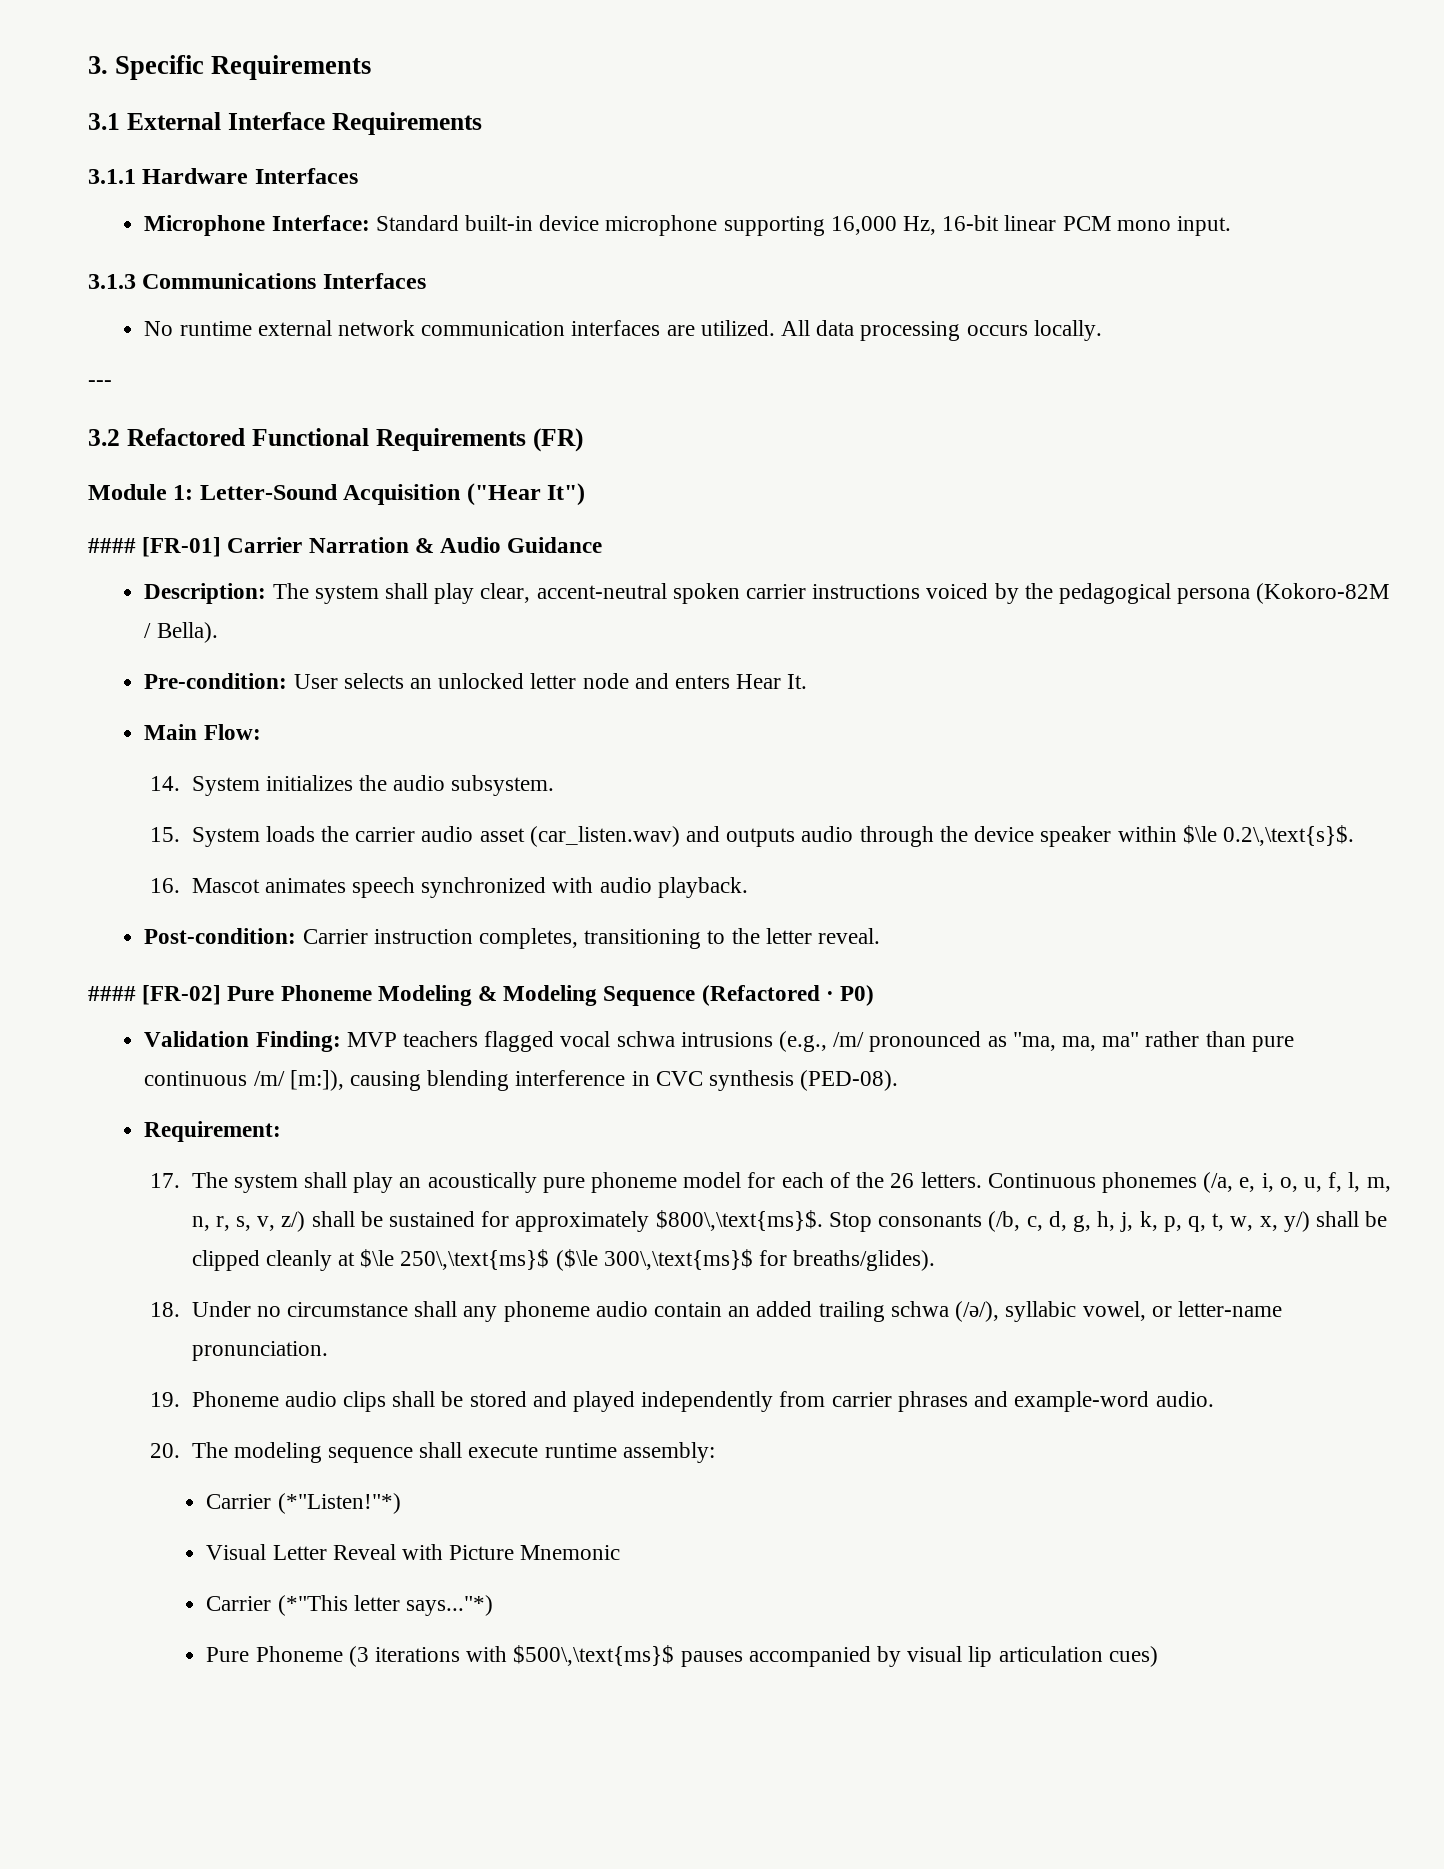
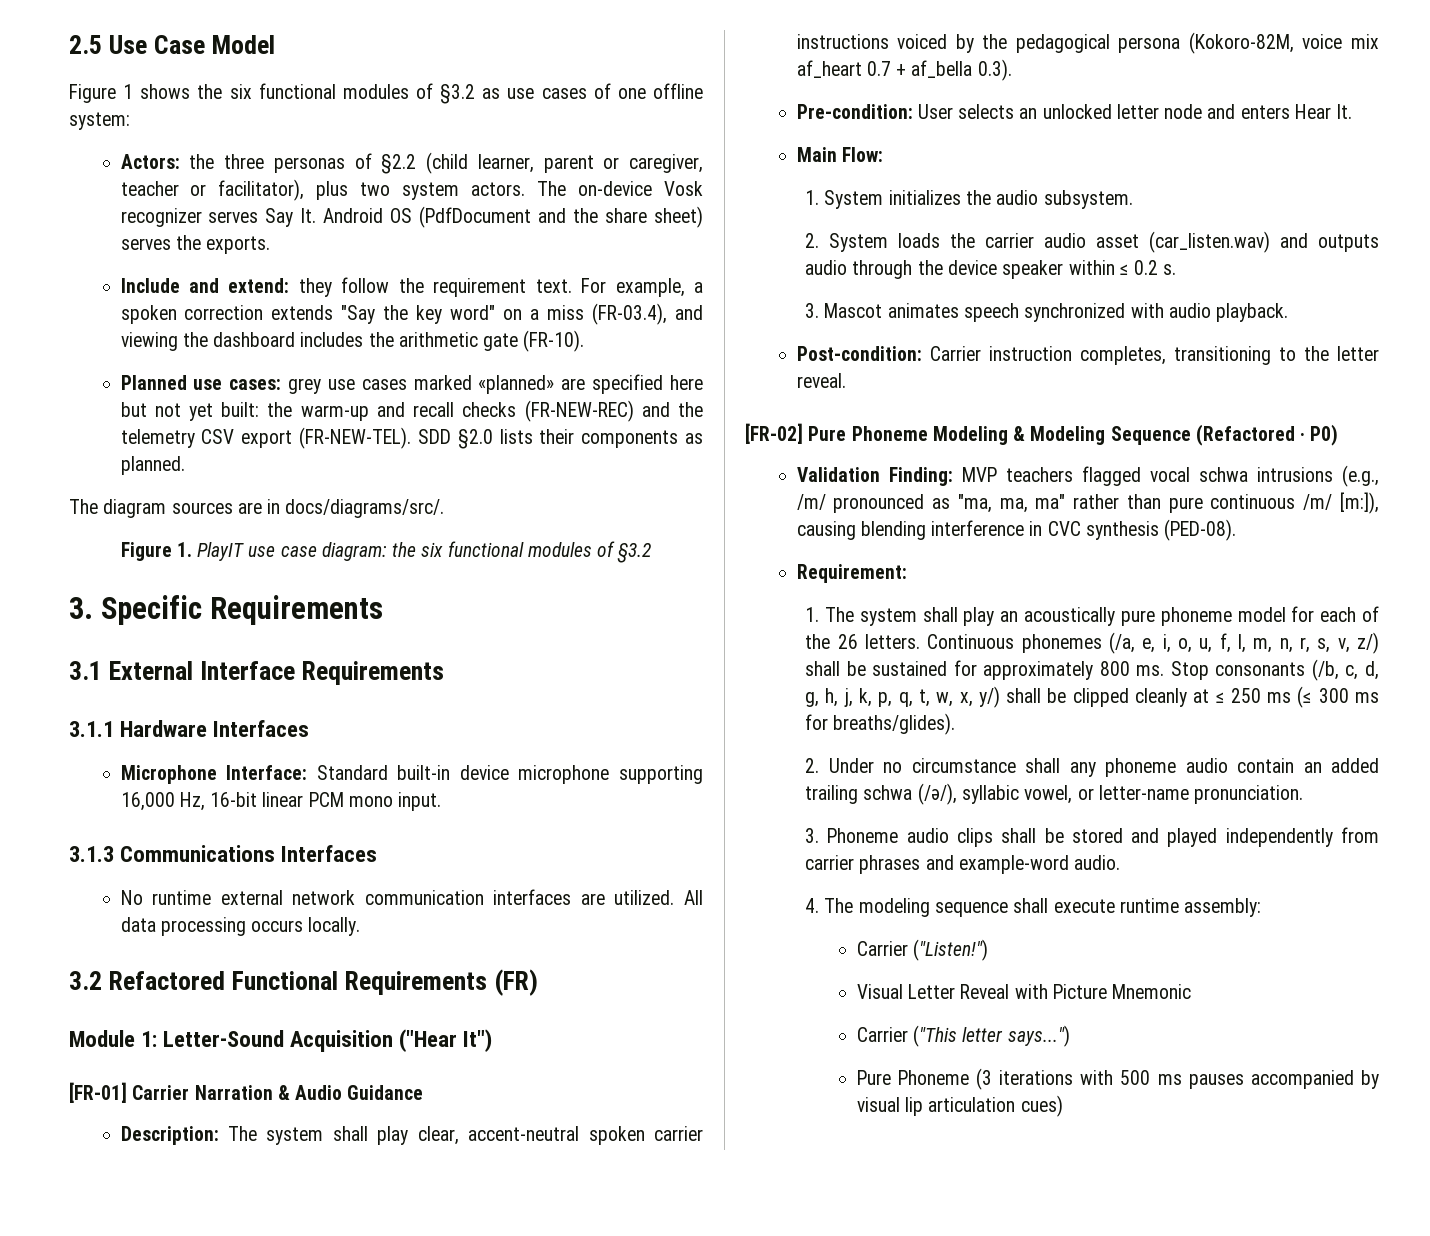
+ 2.5 Use Case Model
+ Figure 1 shows the six functional modules of §3.2 as use cases of one offline system:
+ Actors: the three personas of §2.2 (child learner, parent or caregiver, teacher or facilitator), plus two system actors. The on-device Vosk recognizer serves Say It. Android OS (PdfDocument and the share sheet) serves the exports.
+ Include and extend: they follow the requirement text. For example, a spoken correction extends "Say the key word" on a miss (FR-03.4), and viewing the dashboard includes the arithmetic gate (FR-10).
+ Planned use cases: grey use cases marked «planned» are specified here but not yet built: the warm-up and recall checks (FR-NEW-REC) and the telemetry CSV export (FR-NEW-TEL). SDD §2.0 lists their components as planned.
+ The diagram sources are in docs/diagrams/src/.
+ Figure 1. PlayIT use case diagram: the six functional modules of §3.2
- ---
- #### [FR-01] Carrier Narration & Audio Guidance
+ [FR-01] Carrier Narration & Audio Guidance
- Description: The system shall play clear, accent-neutral spoken carrier instructions voiced by the pedagogical persona (Kokoro-82M / Bella).
+ Description: The system shall play clear, accent-neutral spoken carrier instructions voiced by the pedagogical persona (Kokoro-82M, voice mix af_heart 0.7 + af_bella 0.3).
- 14. System initializes the audio subsystem.
+ 1. System initializes the audio subsystem.
- 15. System loads the carrier audio asset (car_listen.wav) and outputs audio through the device speaker within $\le 0.2\,\text{s}$.
- 16. Mascot animates speech synchronized with audio playback.
+ 2. System loads the carrier audio asset (car_listen.wav) and outputs audio through the device speaker within ≤ 0.2 s.
+ 3. Mascot animates speech synchronized with audio playback.
- #### [FR-02] Pure Phoneme Modeling & Modeling Sequence (Refactored · P0)
+ [FR-02] Pure Phoneme Modeling & Modeling Sequence (Refactored · P0)
- 17. The system shall play an acoustically pure phoneme model for each of the 26 letters.
+ 1. The system shall play an acoustically pure phoneme model for each of the 26 letters.
- Continuous phonemes (/a, e, i, o, u, f, l, m, n, r, s, v, z/) shall be sustained for approximately $800\,\text{ms}$.
+ Continuous phonemes (/a, e, i, o, u, f, l, m, n, r, s, v, z/) shall be sustained for approximately 800 ms.
- Stop consonants (/b, c, d, g, h, j, k, p, q, t, w, x, y/) shall be clipped cleanly at $\le 250\,\text{ms}$ ($\le 300\,\text{ms}$ for breaths/glides).
+ Stop consonants (/b, c, d, g, h, j, k, p, q, t, w, x, y/) shall be clipped cleanly at ≤ 250 ms (≤ 300 ms for breaths/glides).
- 18. Under no circumstance shall any phoneme audio contain an added trailing schwa (/ə/), syllabic vowel, or letter-name pronunciation.
+ 2. Under no circumstance shall any phoneme audio contain an added trailing schwa (/ə/), syllabic vowel, or letter-name pronunciation.
- 19. Phoneme audio clips shall be stored and played independently from carrier phrases and example-word audio.
+ 3. Phoneme audio clips shall be stored and played independently from carrier phrases and example-word audio.
- 20. The modeling sequence shall execute runtime assembly:
+ 4. The modeling sequence shall execute runtime assembly:
- Carrier (*"Listen!"*)
+ Carrier ("Listen!")
- Carrier (*"This letter says..."*)
+ Carrier ("This letter says...")
- Pure Phoneme (3 iterations with $500\,\text{ms}$ pauses accompanied by visual lip articulation cues)
+ Pure Phoneme (3 iterations with 500 ms pauses accompanied by visual lip articulation cues)

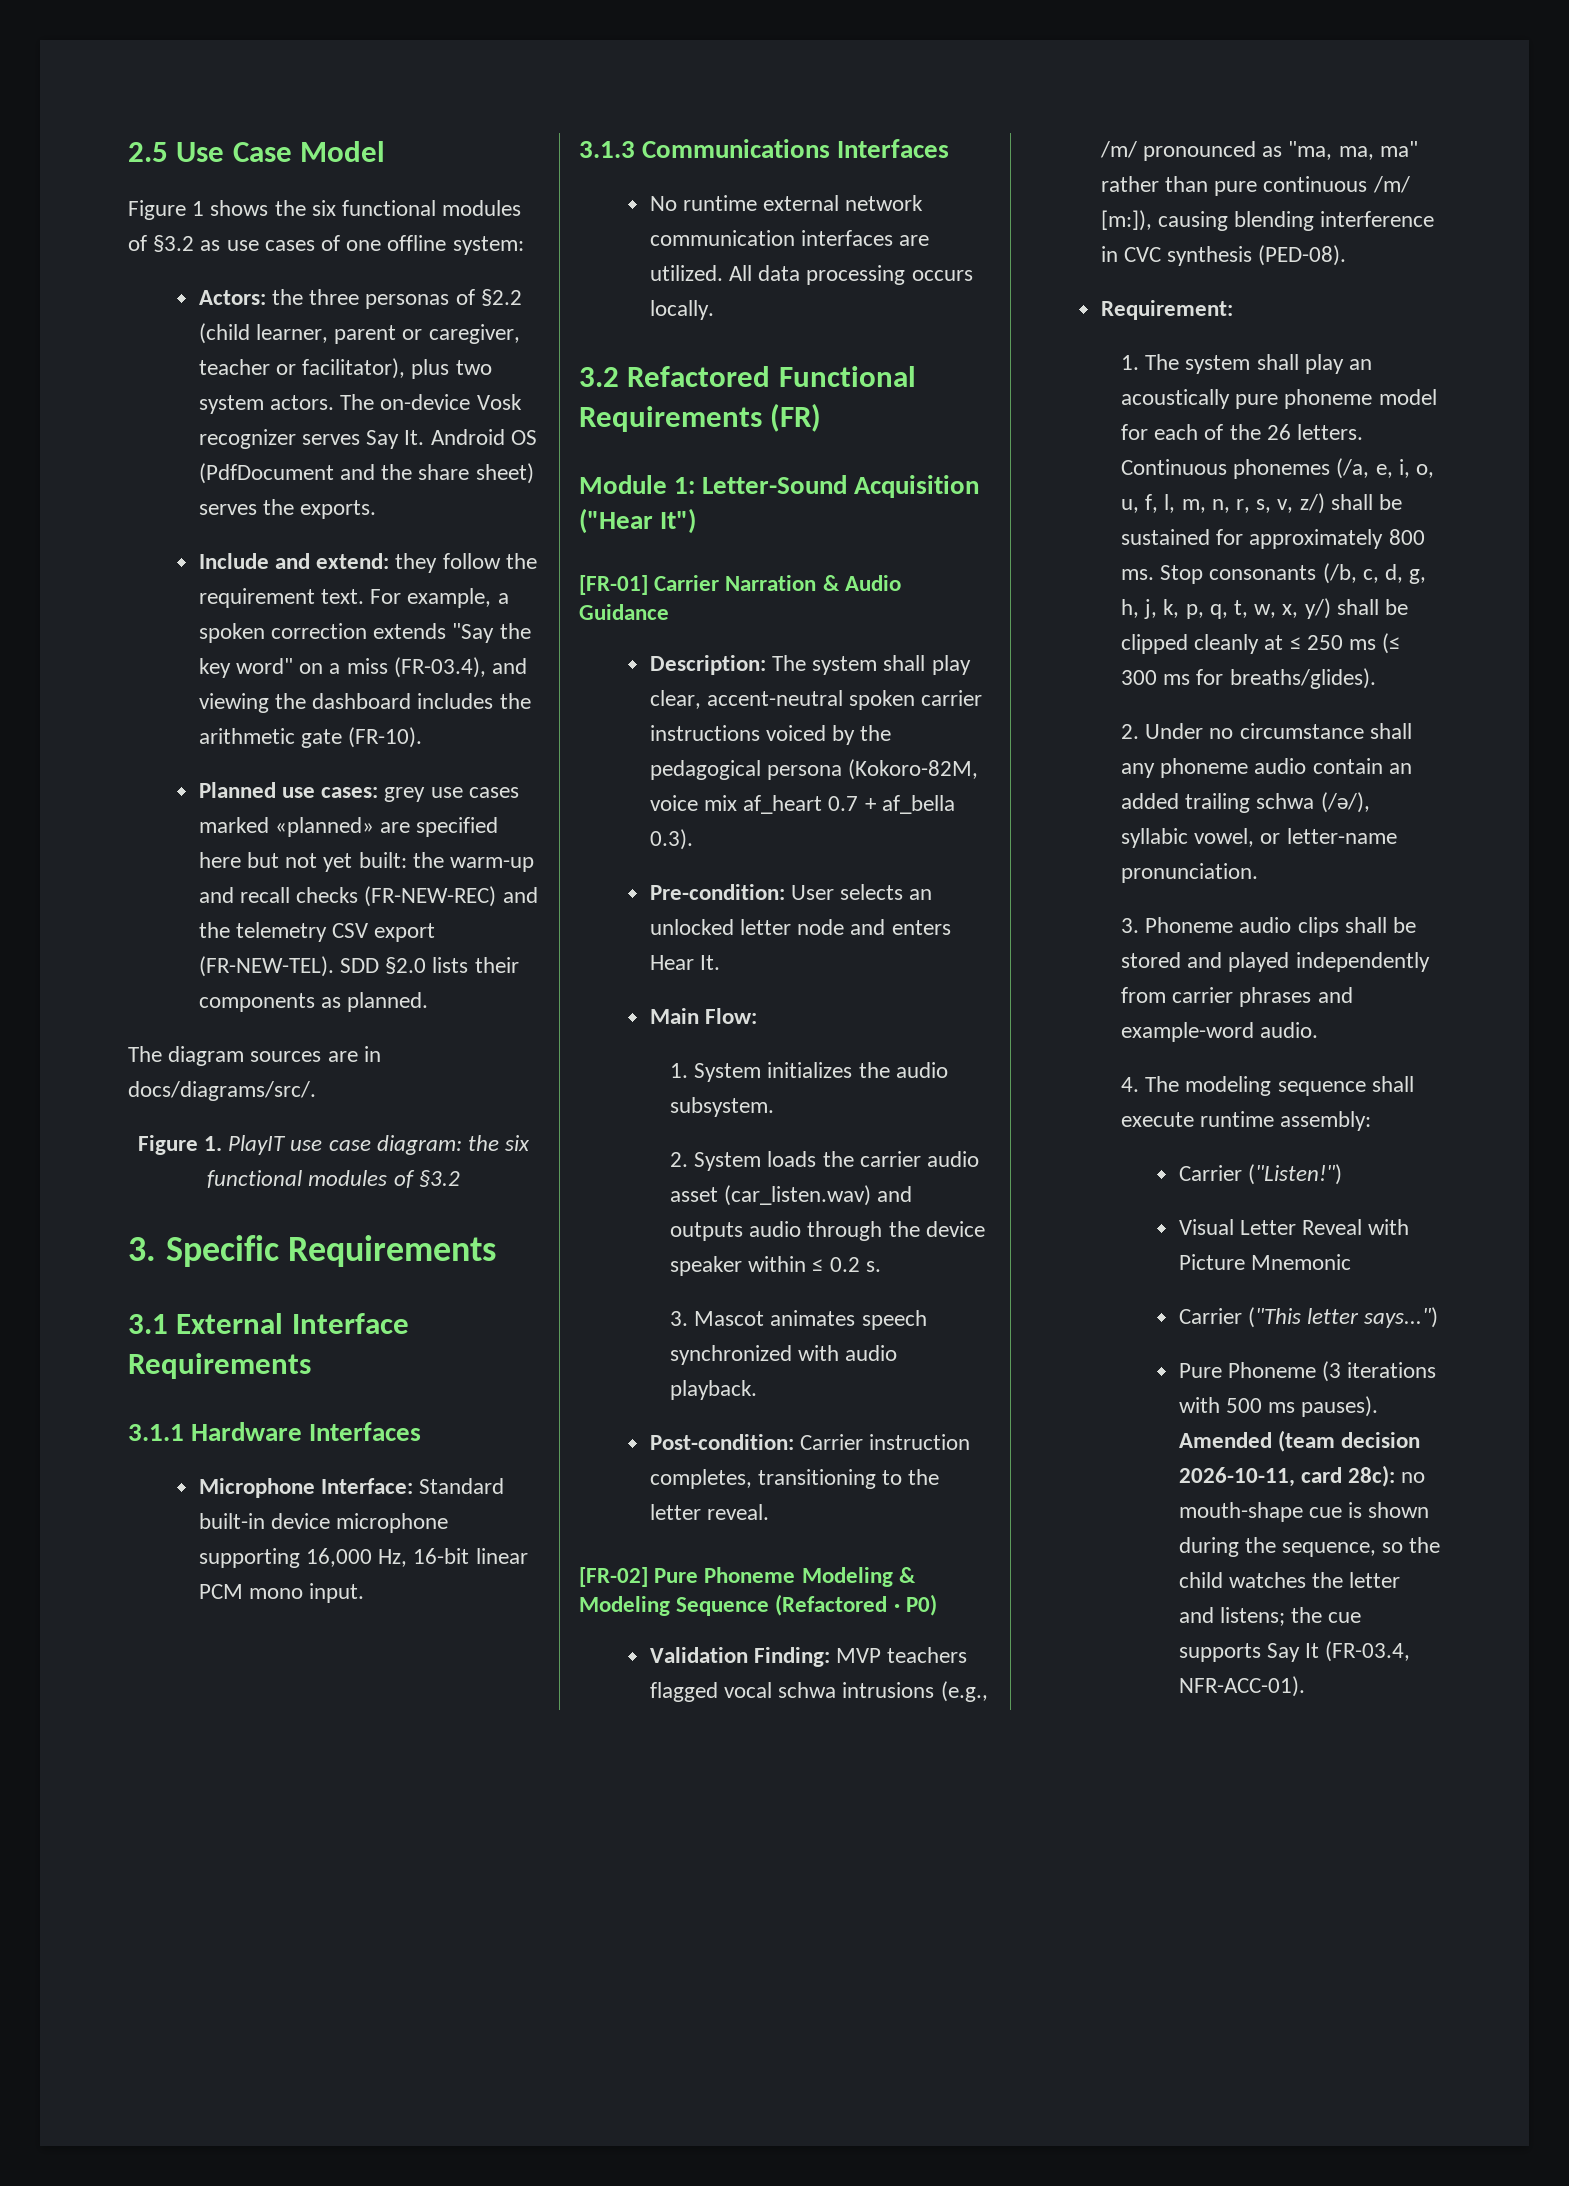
- Pure Phoneme (3 iterations with 500 ms pauses accompanied by visual lip articulation cues)
+ Pure Phoneme (3 iterations with 500 ms pauses). Amended (team decision 2026-10-11, card 28c): no mouth-shape cue is shown during the sequence, so the child watches the letter and listens; the cue supports Say It (FR-03.4, NFR-ACC-01).

